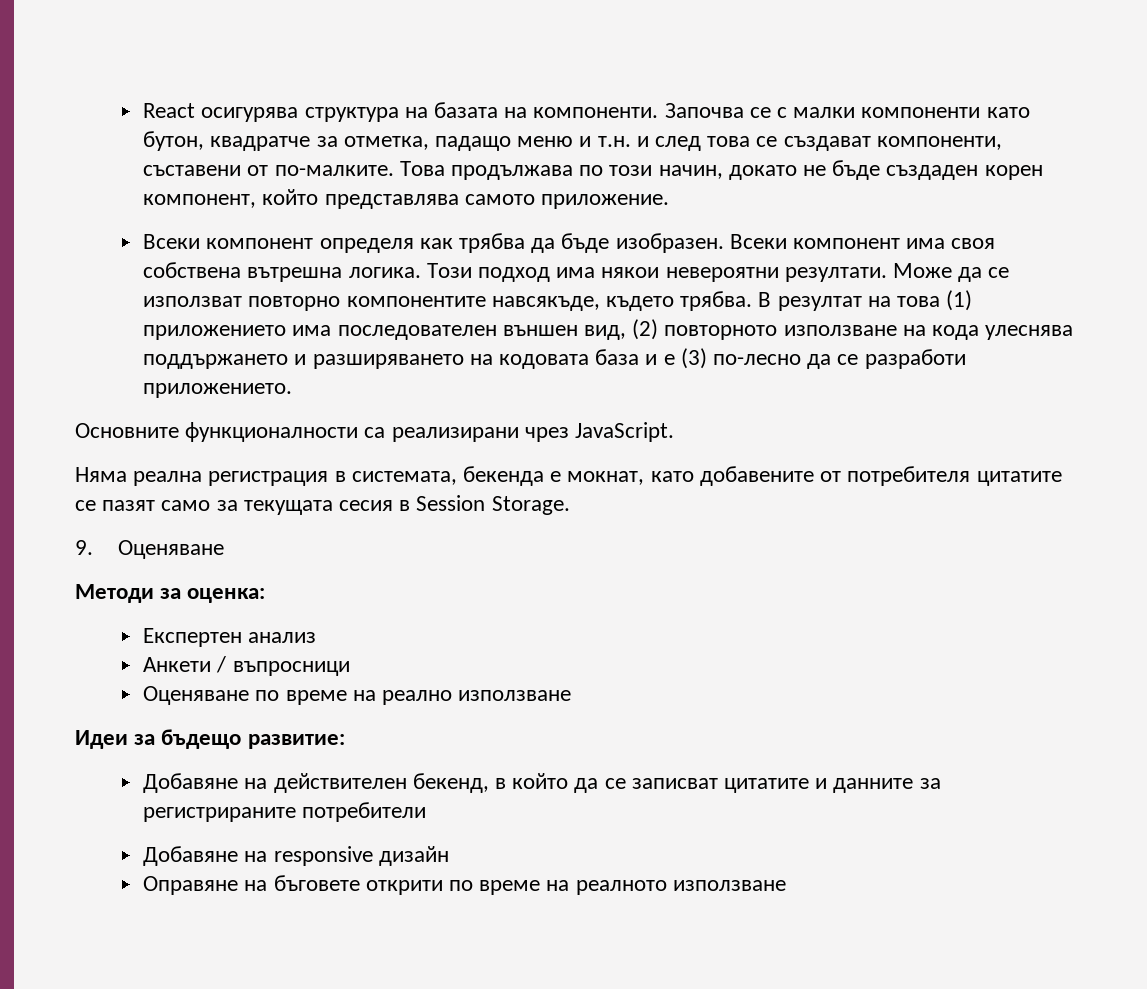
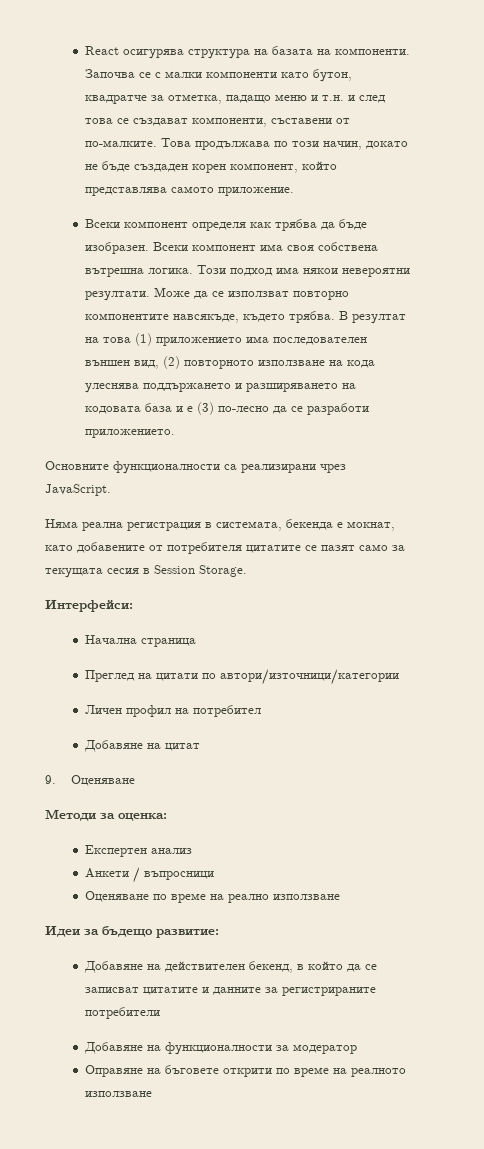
+ Интерфейси:
+ Начална страница
+ Преглед на цитати по автори/източници/категории
+ Личен профил на потребител
+ Добавяне на цитат
- Добавяне на responsive дизайн
+ Добавяне на функционалности за модератор

